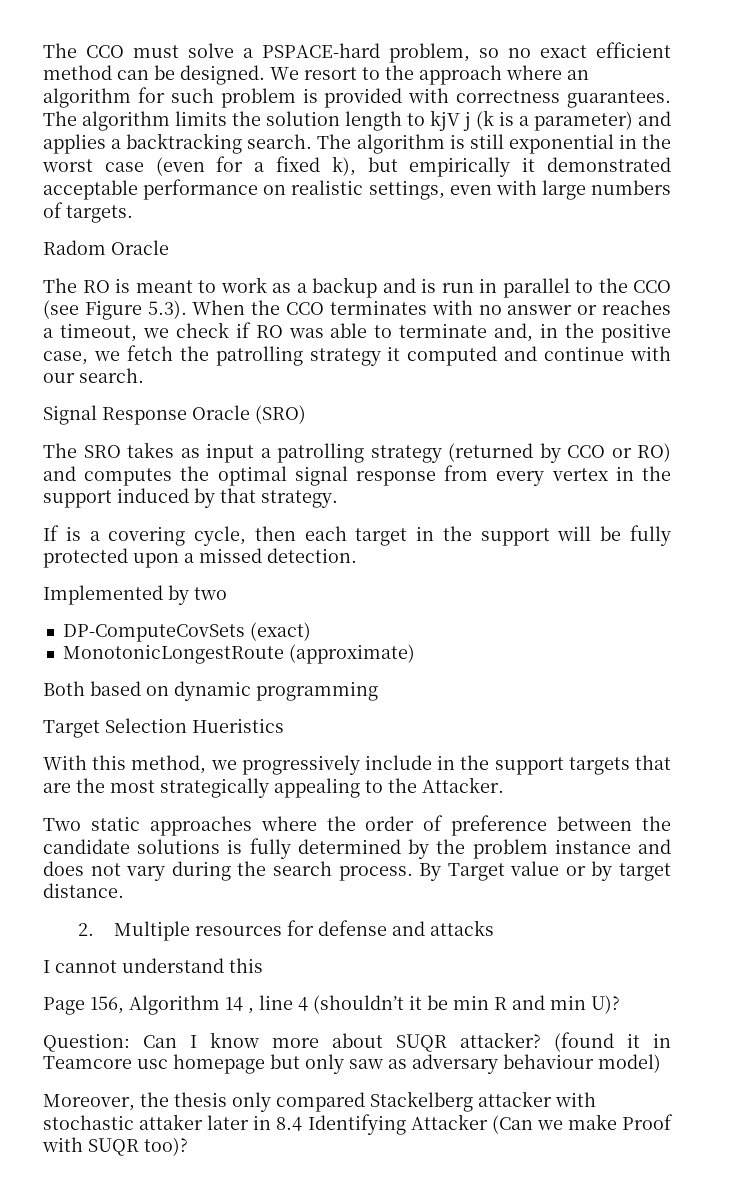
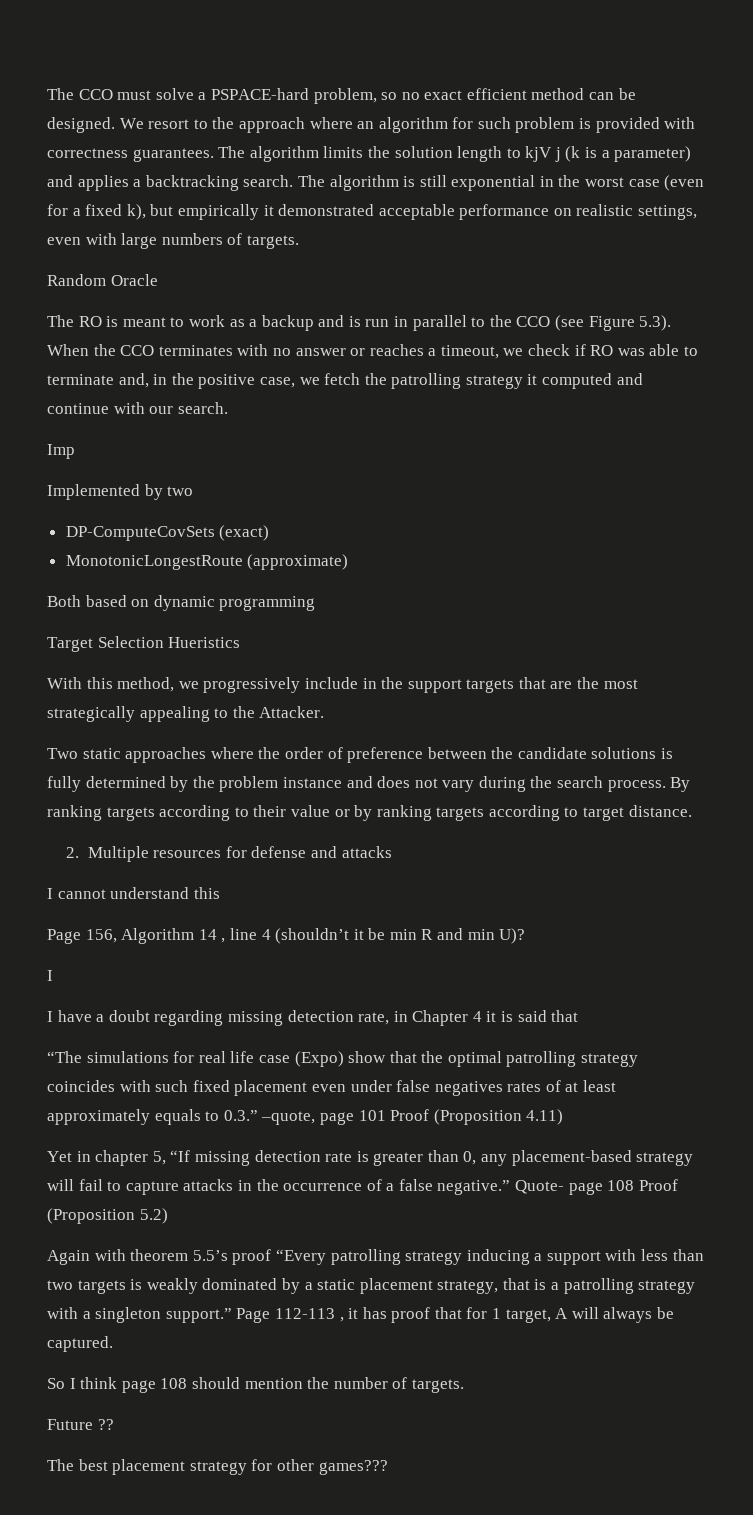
- Radom Oracle
+ Random Oracle
- Signal Response Oracle (SRO)
- The SRO takes as input a patrolling strategy (returned by CCO or RO) and computes the optimal signal response from every vertex in the support induced by that strategy.
- If is a covering cycle, then each target in the support will be fully protected upon a missed detection.
+ Imp
- By Target value or by target distance.
+ By ranking targets according to their value or by ranking targets according to target distance.
  Page 156, Algorithm 14 , line 4 (shouldn’t it be min R and min U)?
- Question: Can I know more about SUQR attacker? (found it in Teamcore usc homepage but only saw as adversary behaviour model)
- Moreover, the thesis only compared Stackelberg attacker with stochastic attaker later in 8.4 Identifying Attacker (Can we make Proof with SUQR too)?
+ I
+ I have a doubt regarding missing detection rate, in Chapter 4 it is said that
+ “The simulations for real life case (Expo) show that the optimal patrolling strategy coincides with such fixed placement even under false negatives rates of at least approximately equals to 0.3.” –quote, page 101 Proof (Proposition 4.11)
+ Yet in chapter 5, “If missing detection rate is greater than 0, any placement-based strategy will fail to capture attacks in the occurrence of a false negative.” Quote- page 108 Proof (Proposition 5.2)
+ Again with theorem 5.5’s proof “Every patrolling strategy inducing a support with less than two targets is weakly dominated by a static placement strategy, that is a patrolling strategy with a singleton support.” Page 112-113 , it has proof that for 1 target, A will always be captured.
+ So I think page 108 should mention the number of targets.
+ Future ??
+ The best placement strategy for other games???

